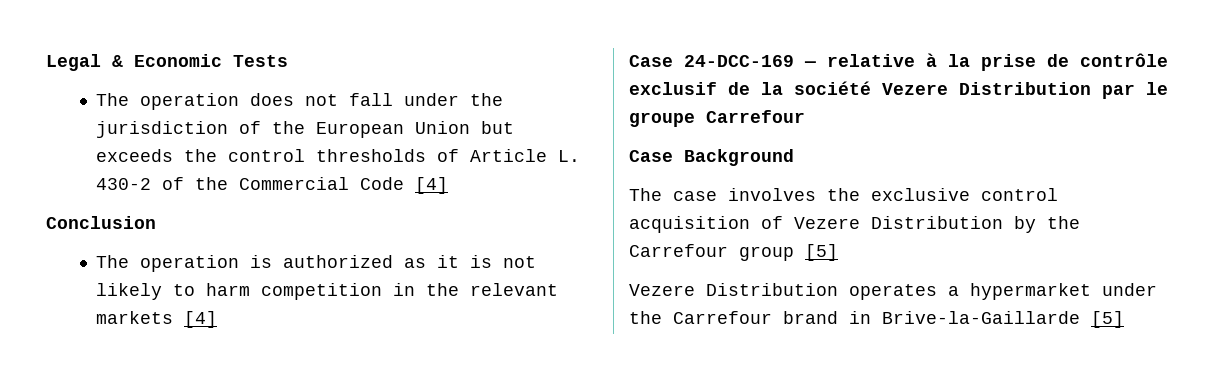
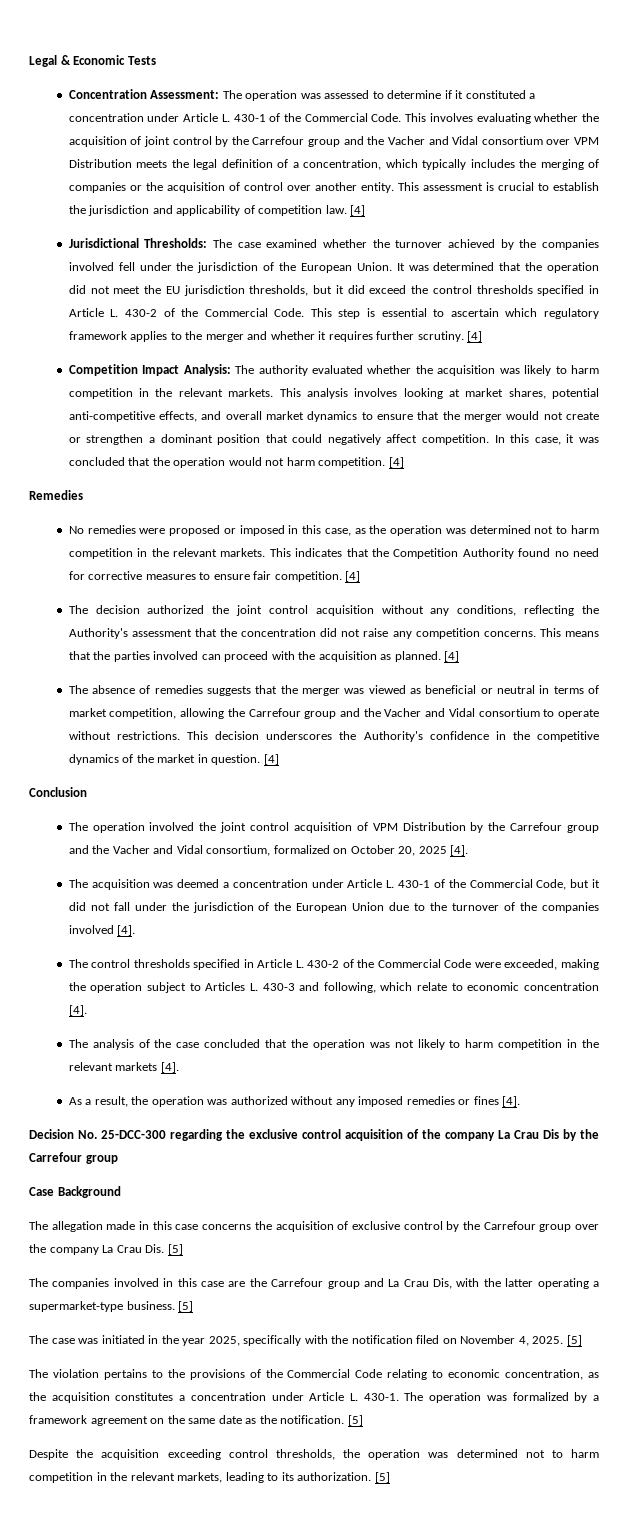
- The operation does not fall under the jurisdiction of the European Union but exceeds the control thresholds of Article L. 430-2 of the Commercial Code [4]
+ Concentration Assessment: The operation was assessed to determine if it constituted a concentration under Article L. 430-1 of the Commercial Code. This involves evaluating whether the acquisition of joint control by the Carrefour group and the Vacher and Vidal consortium over VPM Distribution meets the legal definition of a concentration, which typically includes the merging of companies or the acquisition of control over another entity. This assessment is crucial to establish the jurisdiction and applicability of competition law. [4]
+ Jurisdictional Thresholds: The case examined whether the turnover achieved by the companies involved fell under the jurisdiction of the European Union. It was determined that the operation did not meet the EU jurisdiction thresholds, but it did exceed the control thresholds specified in Article L. 430-2 of the Commercial Code. This step is essential to ascertain which regulatory framework applies to the merger and whether it requires further scrutiny. [4]
+ Competition Impact Analysis: The authority evaluated whether the acquisition was likely to harm competition in the relevant markets. This analysis involves looking at market shares, potential anti-competitive effects, and overall market dynamics to ensure that the merger would not create or strengthen a dominant position that could negatively affect competition. In this case, it was concluded that the operation would not harm competition. [4]
+ Remedies
+ No remedies were proposed or imposed in this case, as the operation was determined not to harm competition in the relevant markets. This indicates that the Competition Authority found no need for corrective measures to ensure fair competition. [4]
+ The decision authorized the joint control acquisition without any conditions, reflecting the Authority's assessment that the concentration did not raise any competition concerns. This means that the parties involved can proceed with the acquisition as planned. [4]
+ The absence of remedies suggests that the merger was viewed as beneficial or neutral in terms of market competition, allowing the Carrefour group and the Vacher and Vidal consortium to operate without restrictions. This decision underscores the Authority's confidence in the competitive dynamics of the market in question. [4]
  Conclusion
- The operation is authorized as it is not likely to harm competition in the relevant markets [4]
- Case 24-DCC-169 — relative à la prise de contrôle exclusif de la société Vezere Distribution par le groupe Carrefour
+ The operation involved the joint control acquisition of VPM Distribution by the Carrefour group and the Vacher and Vidal consortium, formalized on October 20, 2025 [4].
+ The acquisition was deemed a concentration under Article L. 430-1 of the Commercial Code, but it did not fall under the jurisdiction of the European Union due to the turnover of the companies involved [4].
+ The control thresholds specified in Article L. 430-2 of the Commercial Code were exceeded, making the operation subject to Articles L. 430-3 and following, which relate to economic concentration [4].
+ The analysis of the case concluded that the operation was not likely to harm competition in the relevant markets [4].
+ As a result, the operation was authorized without any imposed remedies or fines [4].
+ Decision No. 25-DCC-300 regarding the exclusive control acquisition of the company La Crau Dis by the Carrefour group
- The case involves the exclusive control acquisition of Vezere Distribution by the Carrefour group [5]
- Vezere Distribution operates a hypermarket under the Carrefour brand in Brive-la-Gaillarde [5]
+ The allegation made in this case concerns the acquisition of exclusive control by the Carrefour group over the company La Crau Dis. [5]
+ The companies involved in this case are the Carrefour group and La Crau Dis, with the latter operating a supermarket-type business. [5]
+ The case was initiated in the year 2025, specifically with the notification filed on November 4, 2025. [5]
+ The violation pertains to the provisions of the Commercial Code relating to economic concentration, as the acquisition constitutes a concentration under Article L. 430-1. The operation was formalized by a framework agreement on the same date as the notification. [5]
+ Despite the acquisition exceeding control thresholds, the operation was determined not to harm competition in the relevant markets, leading to its authorization. [5]

